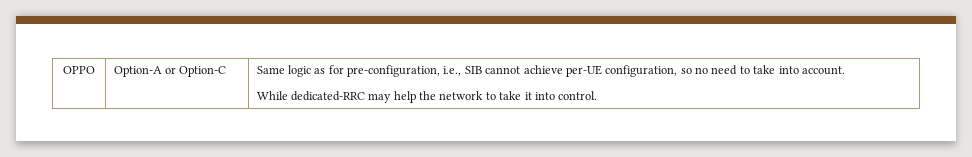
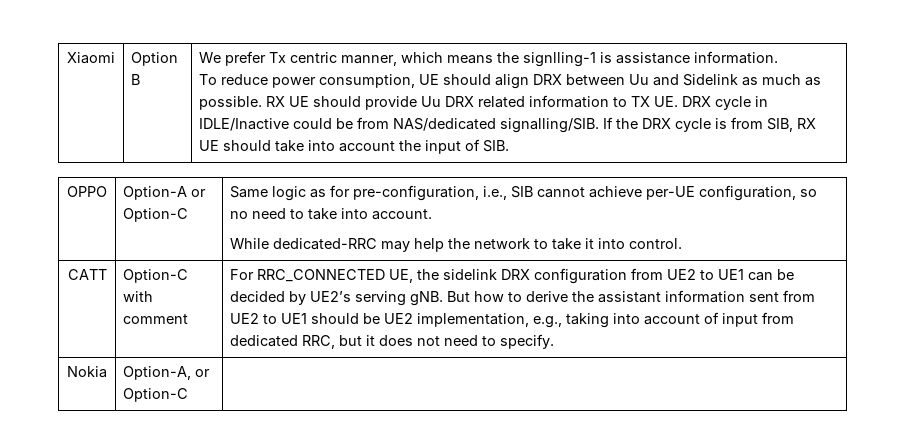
+ Xiaomi | Option B | We prefer Tx centric manner, which means the signlling-1 is assistance information.
+ To reduce power consumption, UE should align DRX between Uu and Sidelink as much as possible. RX UE should provide Uu DRX related information to TX UE. DRX cycle in IDLE/Inactive could be from NAS/dedicated signalling/SIB. If the DRX cycle is from SIB, RX UE should take into account the input of SIB.
+ CATT | Option-C with comment | For RRC_CONNECTED UE, the sidelink DRX configuration from UE2 to UE1 can be decided by UE2’s serving gNB. But how to derive the assistant information sent from UE2 to UE1 should be UE2 implementation, e.g., taking into account of input from dedicated RRC, but it does not need to specify.
+ Nokia | Option-A, or Option-C |

